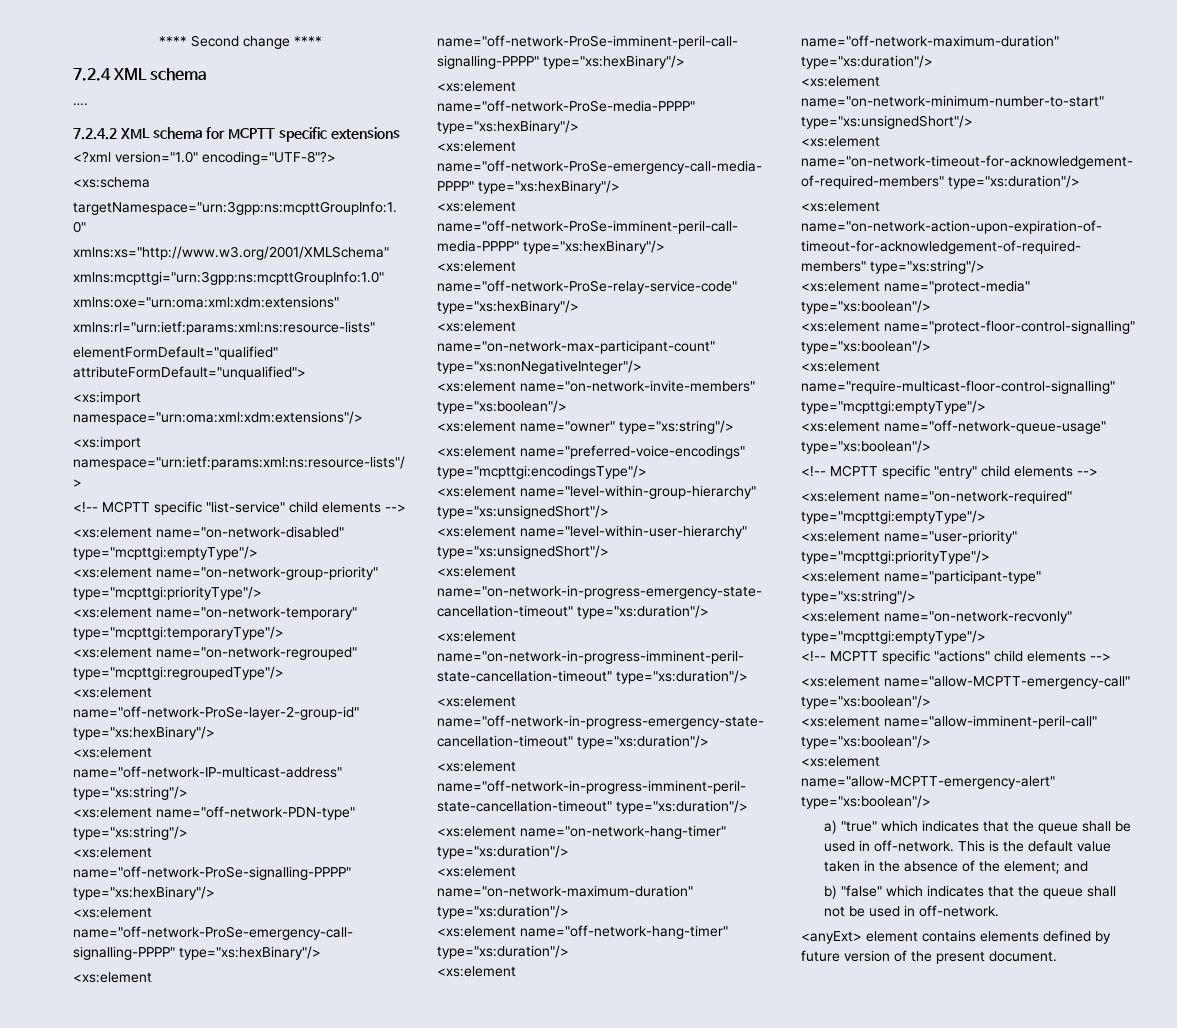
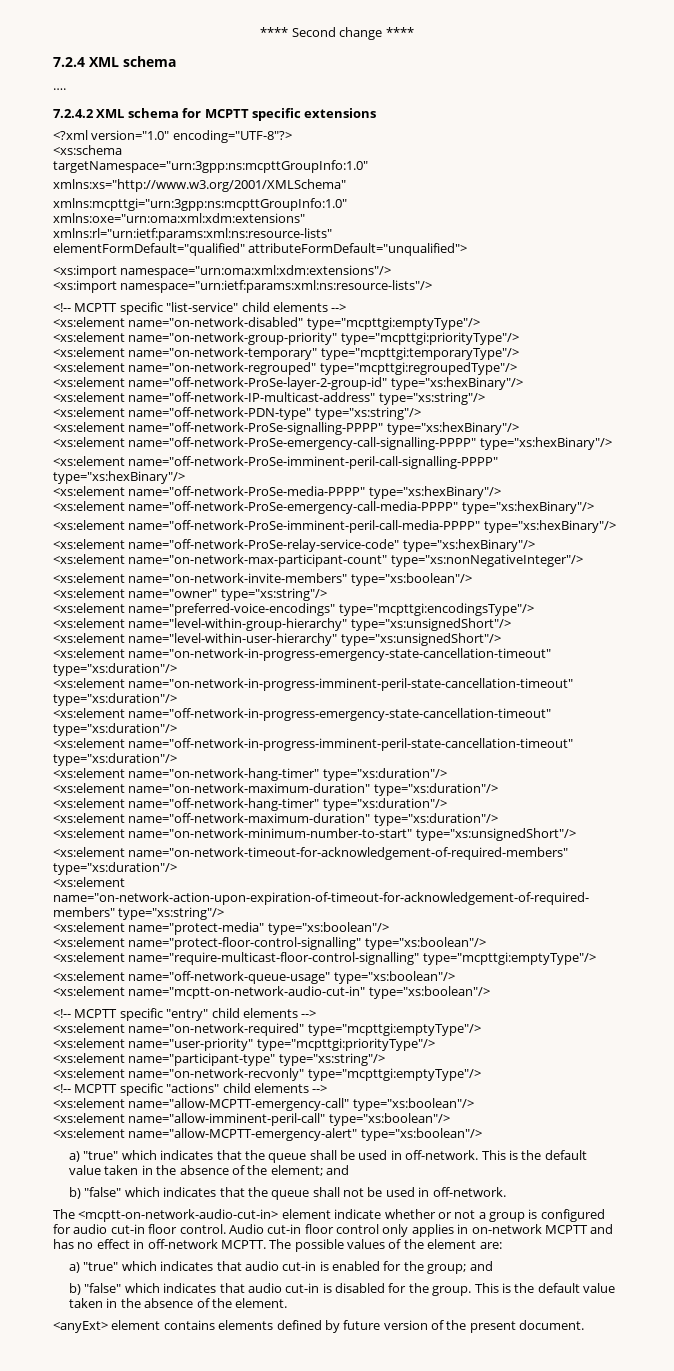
+ <xs:element name="mcptt-on-network-audio-cut-in" type="xs:boolean"/>
+ The <mcptt-on-network-audio-cut-in> element indicate whether or not a group is configured for audio cut-in floor control. Audio cut-in floor control only applies in on-network MCPTT and has no effect in off-network MCPTT. The possible values of the element are:
+ a) "true" which indicates that audio cut-in is enabled for the group; and
+ b) "false" which indicates that audio cut-in is disabled for the group. This is the default value taken in the absence of the element.

